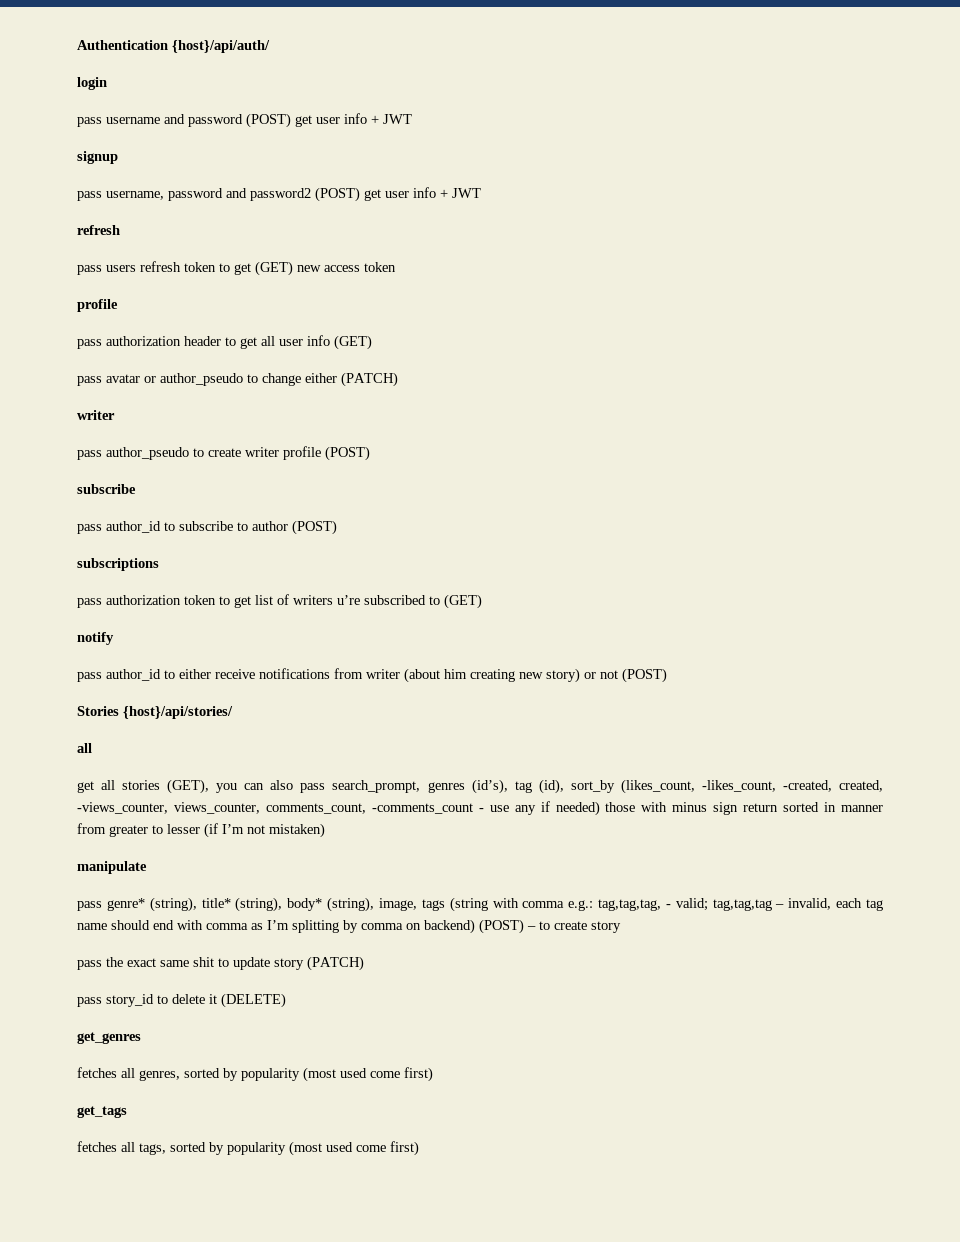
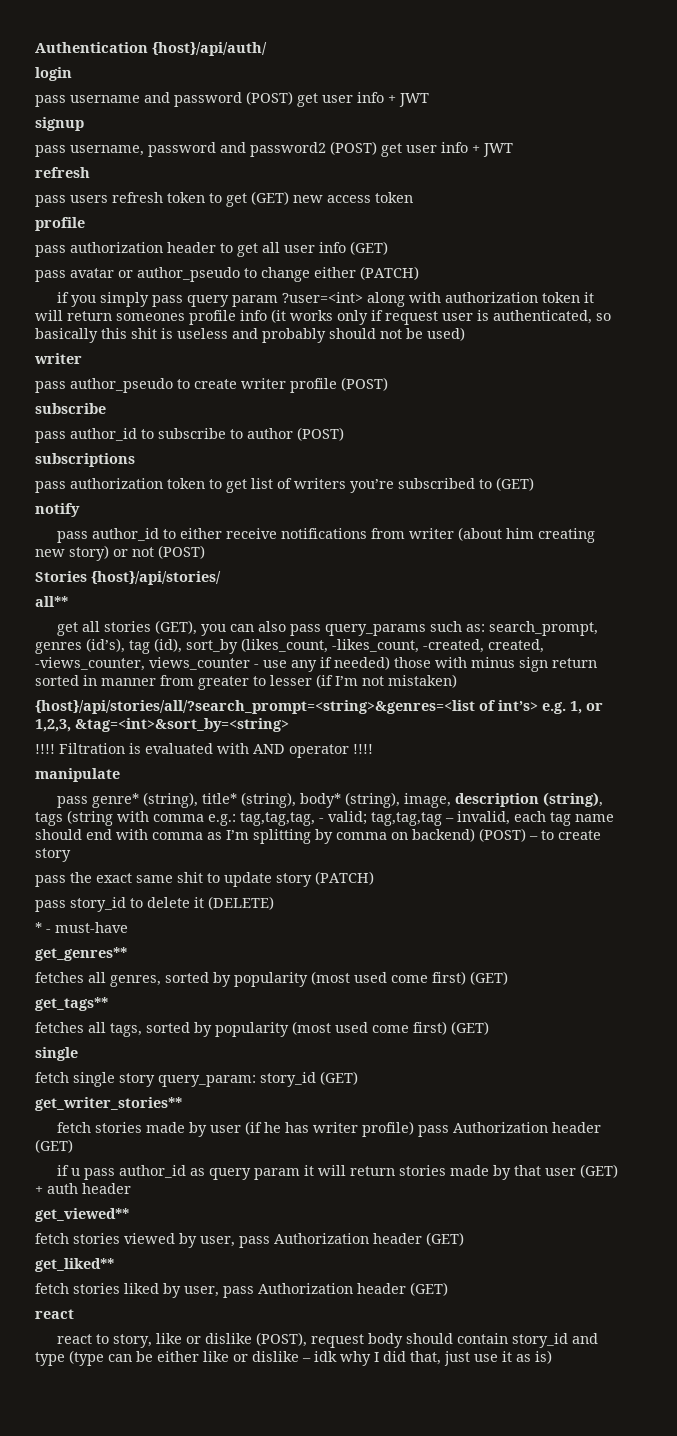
+ if you simply pass query param ?user=<int> along with authorization token it will return someones profile info (it works only if request user is authenticated, so basically this shit is useless and probably should not be used)
- pass authorization token to get list of writers u’re subscribed to (GET)
+ pass authorization token to get list of writers you’re subscribed to (GET)
  Stories {host}/api/stories/
- all
+ all**
- get all stories (GET), you can also pass search_prompt, genres (id’s), tag (id), sort_by (likes_count, -likes_count, -created, created, -views_counter, views_counter, comments_count, -comments_count - use any if needed) those with minus sign return sorted in manner from greater to lesser (if I’m not mistaken)
+ get all stories (GET), you can also pass query_params such as: search_prompt, genres (id’s), tag (id), sort_by (likes_count, -likes_count, -created, created, -views_counter, views_counter - use any if needed) those with minus sign return sorted in manner from greater to lesser (if I’m not mistaken)
+ {host}/api/stories/all/?search_prompt=<string>&genres=<list of int’s> e.g. 1, or 1,2,3, &tag=<int>&sort_by=<string>
+ !!!! Filtration is evaluated with AND operator !!!!
- pass genre* (string), title* (string), body* (string), image, tags (string with comma e.g.: tag,tag,tag, - valid; tag,tag,tag – invalid, each tag name should end with comma as I’m splitting by comma on backend) (POST) – to create story
+ pass genre* (string), title* (string), body* (string), image, description (string), tags (string with comma e.g.: tag,tag,tag, - valid; tag,tag,tag – invalid, each tag name should end with comma as I’m splitting by comma on backend) (POST) – to create story
- get_genres
+ * - must-have
+ get_genres**
- fetches all genres, sorted by popularity (most used come first)
- get_tags
+ fetches all genres, sorted by popularity (most used come first) (GET)
+ get_tags**
- fetches all tags, sorted by popularity (most used come first)
+ fetches all tags, sorted by popularity (most used come first) (GET)
+ single
+ fetch single story query_param: story_id (GET)
+ get_writer_stories**
+ fetch stories made by user (if he has writer profile) pass Authorization header (GET)
+ if u pass author_id as query param it will return stories made by that user (GET) + auth header
+ get_viewed**
+ fetch stories viewed by user, pass Authorization header (GET)
+ get_liked**
+ fetch stories liked by user, pass Authorization header (GET)
+ react
+ react to story, like or dislike (POST), request body should contain story_id and type (type can be either like or dislike – idk why I did that, just use it as is)

